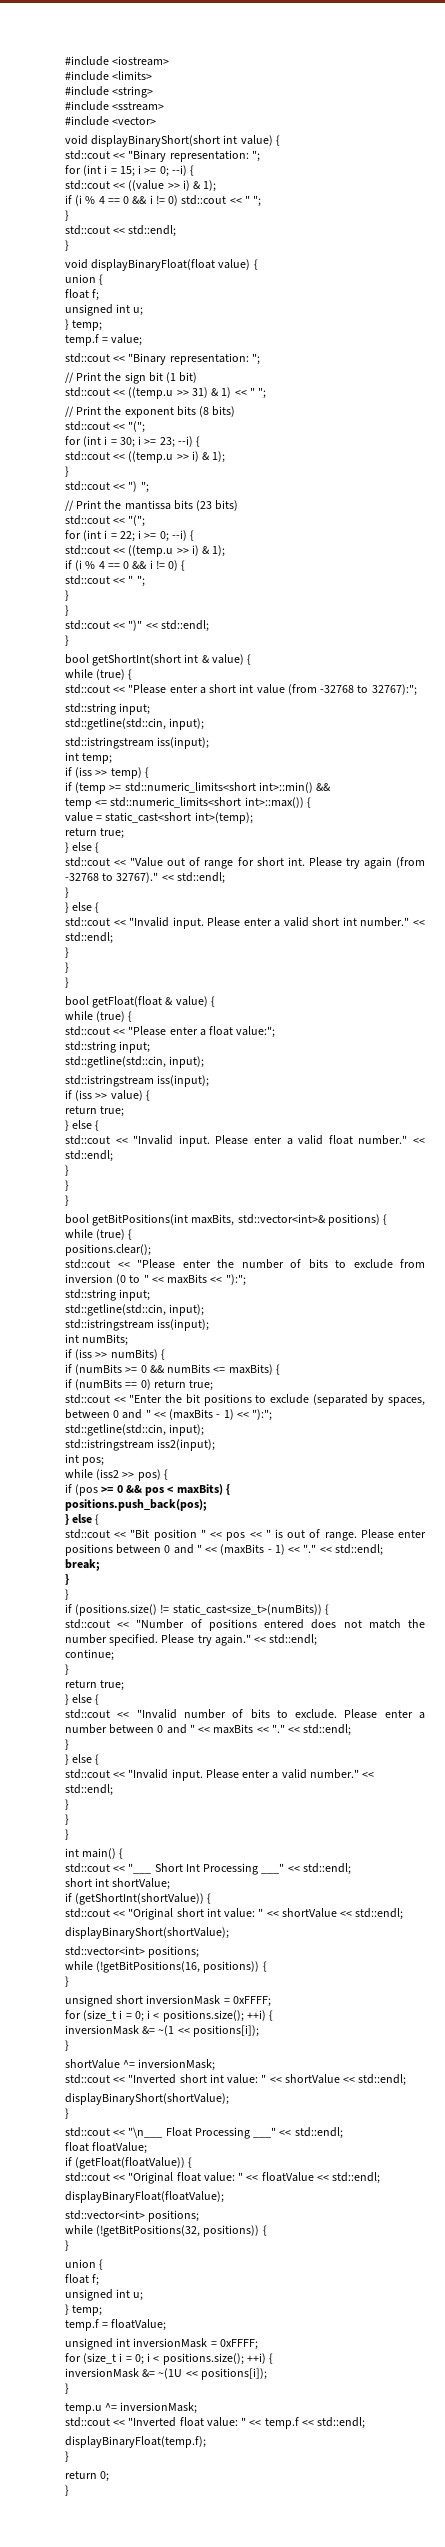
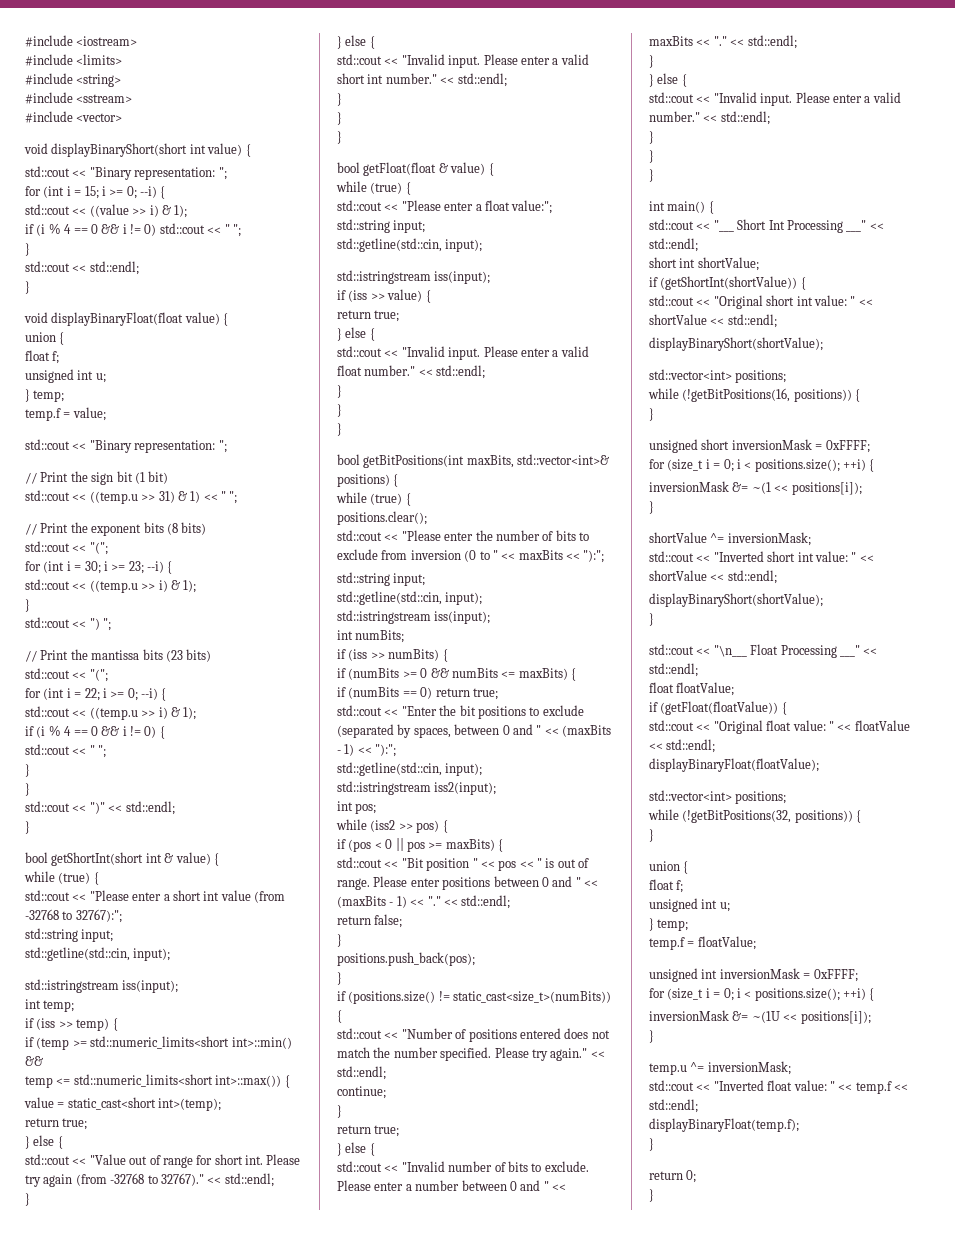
- if (pos >= 0 && pos < maxBits) {
- positions.push_back(pos);
- } else {
+ if (pos < 0 || pos >= maxBits) {
- break;
+ return false;
  }
+ positions.push_back(pos);

